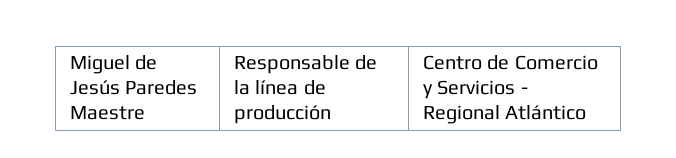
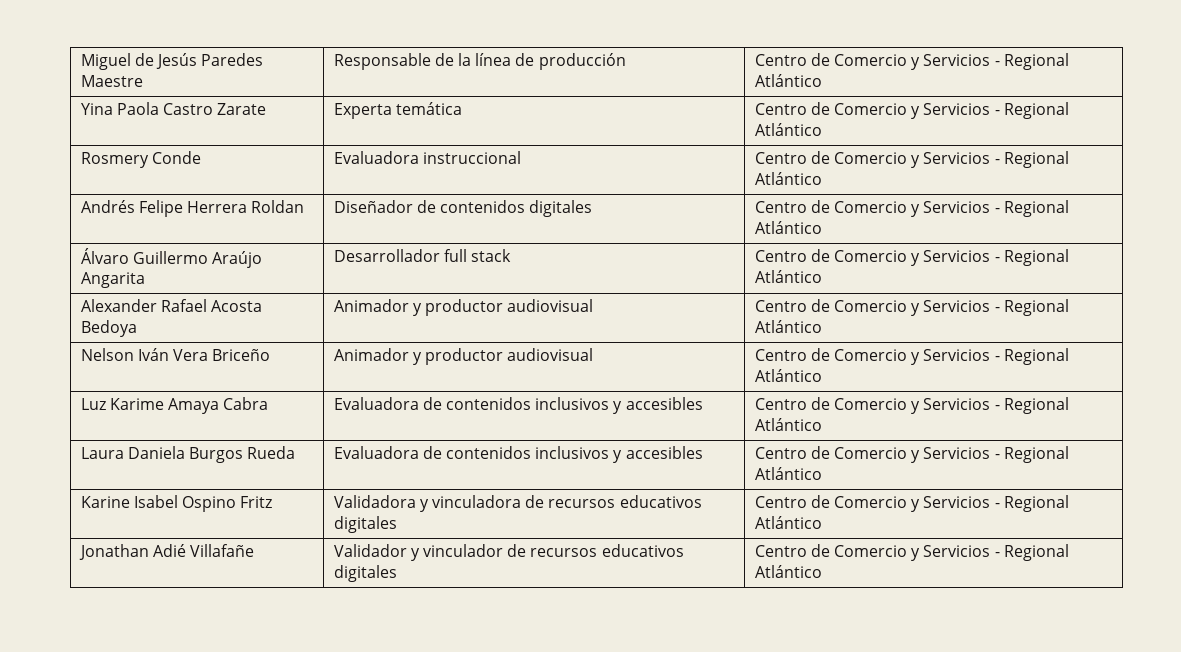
+ Yina Paola Castro Zarate | Experta temática | Centro de Comercio y Servicios - Regional Atlántico
+ Rosmery Conde | Evaluadora instruccional | Centro de Comercio y Servicios - Regional Atlántico
+ Andrés Felipe Herrera Roldan | Diseñador de contenidos digitales | Centro de Comercio y Servicios - Regional Atlántico
+ Álvaro Guillermo Araújo Angarita | Desarrollador full stack | Centro de Comercio y Servicios - Regional Atlántico
+ Alexander Rafael Acosta Bedoya | Animador y productor audiovisual | Centro de Comercio y Servicios - Regional Atlántico
+ Nelson Iván Vera Briceño | Animador y productor audiovisual | Centro de Comercio y Servicios - Regional Atlántico
+ Luz Karime Amaya Cabra | Evaluadora de contenidos inclusivos y accesibles | Centro de Comercio y Servicios - Regional Atlántico
+ Laura Daniela Burgos Rueda | Evaluadora de contenidos inclusivos y accesibles | Centro de Comercio y Servicios - Regional Atlántico
+ Karine Isabel Ospino Fritz | Validadora y vinculadora de recursos educativos digitales | Centro de Comercio y Servicios - Regional Atlántico
+ Jonathan Adié Villafañe | Validador y vinculador de recursos educativos digitales | Centro de Comercio y Servicios - Regional Atlántico

